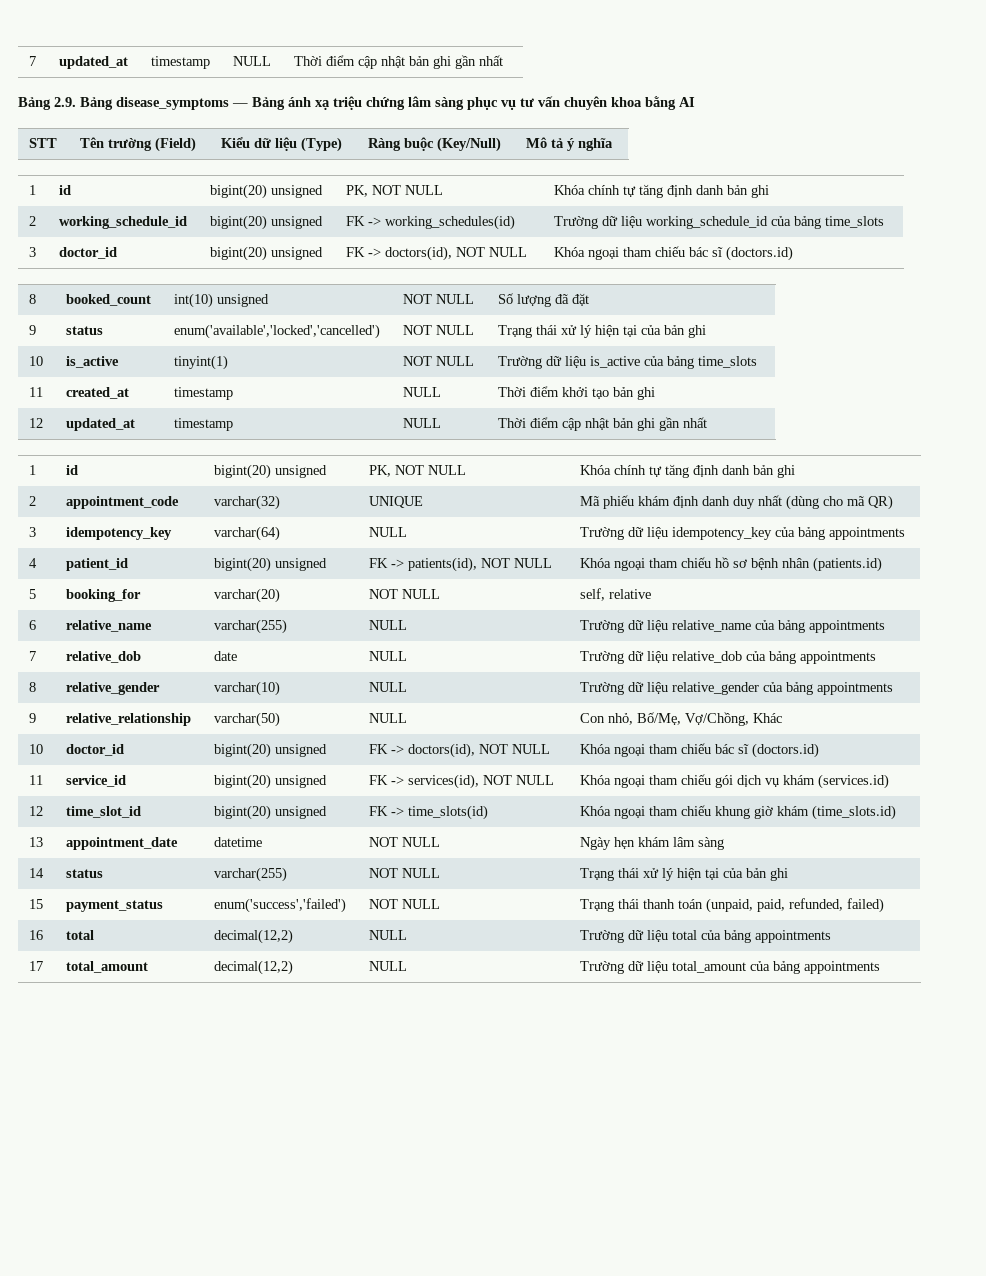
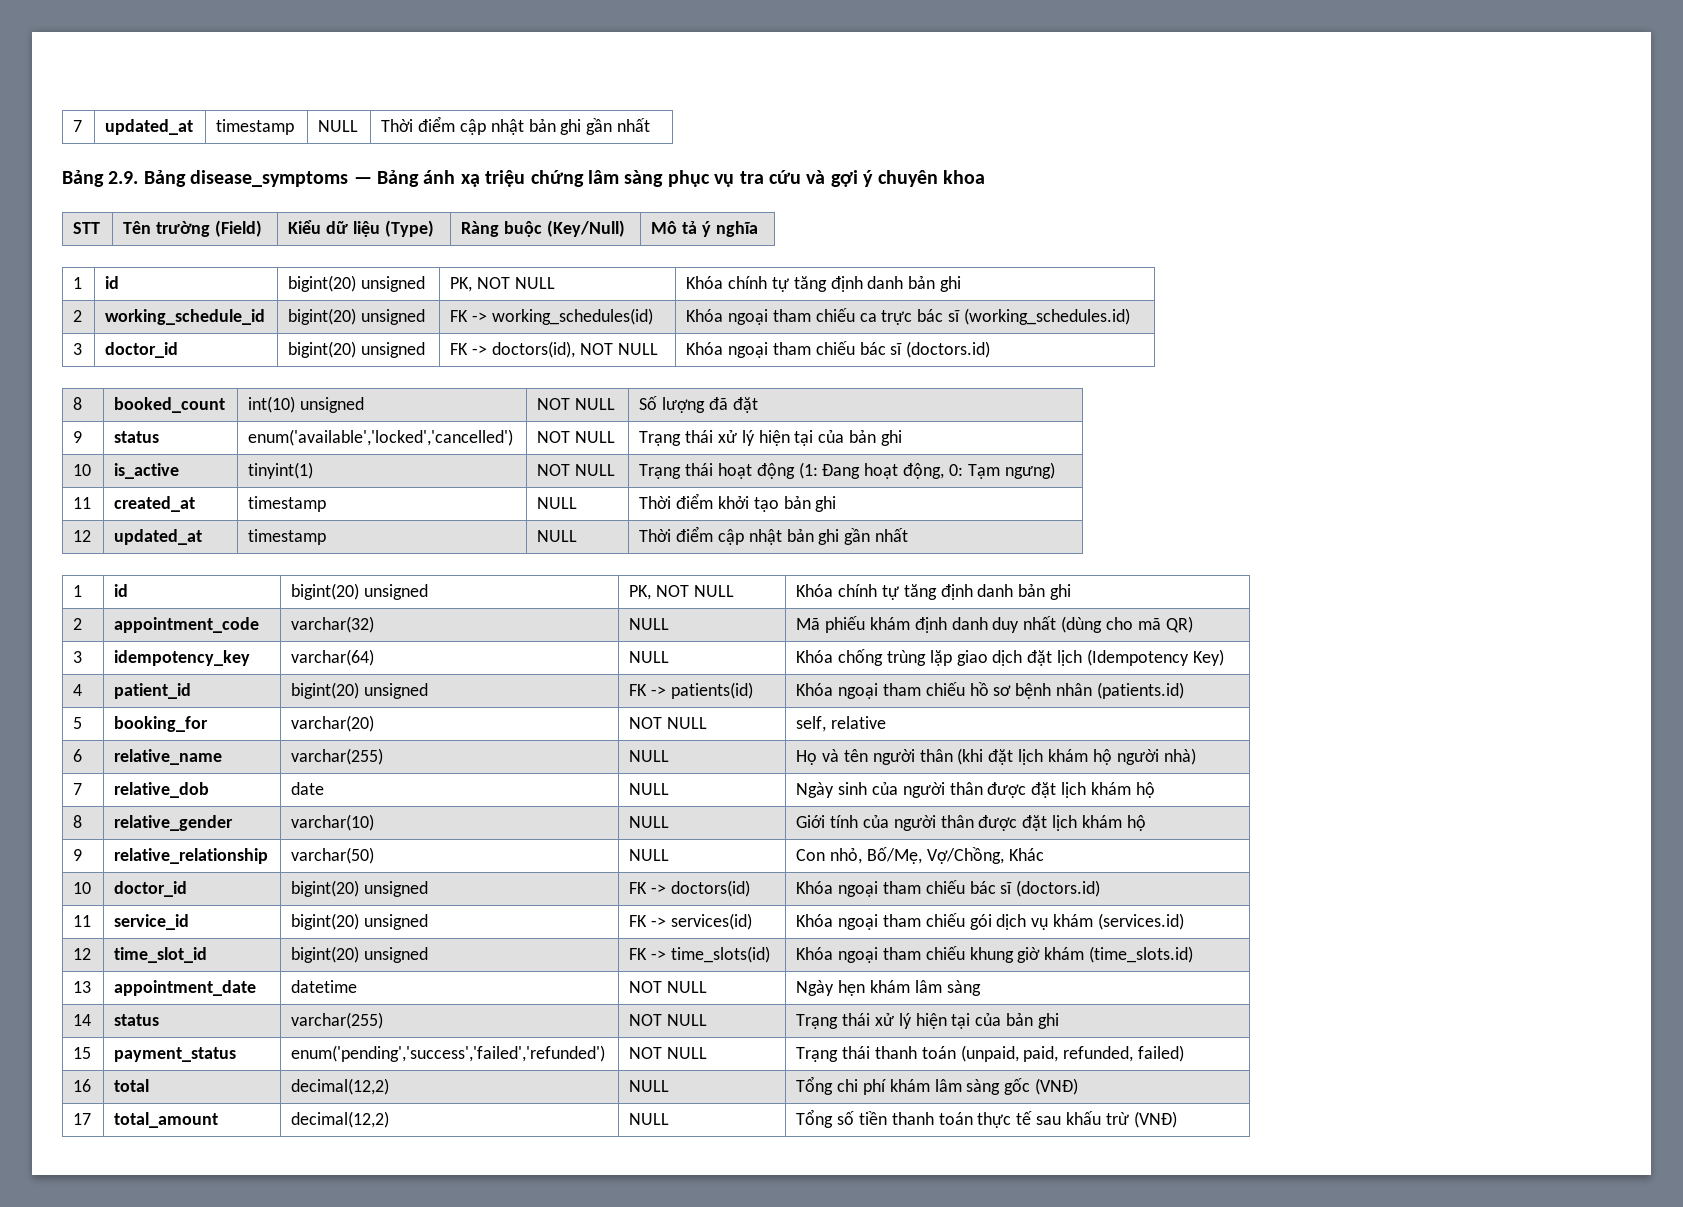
- Bảng 2.9. Bảng disease_symptoms — Bảng ánh xạ triệu chứng lâm sàng phục vụ tư vấn chuyên khoa bằng AI
+ Bảng 2.9. Bảng disease_symptoms — Bảng ánh xạ triệu chứng lâm sàng phục vụ tra cứu và gợi ý chuyên khoa
- 2 | working_schedule_id | bigint(20) unsigned | FK -> working_schedules(id) | Trường dữ liệu working_schedule_id của bảng time_slots
+ 2 | working_schedule_id | bigint(20) unsigned | FK -> working_schedules(id) | Khóa ngoại tham chiếu ca trực bác sĩ (working_schedules.id)
- 10 | is_active | tinyint(1) | NOT NULL | Trường dữ liệu is_active của bảng time_slots
+ 10 | is_active | tinyint(1) | NOT NULL | Trạng thái hoạt động (1: Đang hoạt động, 0: Tạm ngưng)
- 2 | appointment_code | varchar(32) | UNIQUE | Mã phiếu khám định danh duy nhất (dùng cho mã QR)
+ 2 | appointment_code | varchar(32) | NULL | Mã phiếu khám định danh duy nhất (dùng cho mã QR)
- 3 | idempotency_key | varchar(64) | NULL | Trường dữ liệu idempotency_key của bảng appointments
+ 3 | idempotency_key | varchar(64) | NULL | Khóa chống trùng lặp giao dịch đặt lịch (Idempotency Key)
- 4 | patient_id | bigint(20) unsigned | FK -> patients(id), NOT NULL | Khóa ngoại tham chiếu hồ sơ bệnh nhân (patients.id)
+ 4 | patient_id | bigint(20) unsigned | FK -> patients(id) | Khóa ngoại tham chiếu hồ sơ bệnh nhân (patients.id)
- 6 | relative_name | varchar(255) | NULL | Trường dữ liệu relative_name của bảng appointments
- 7 | relative_dob | date | NULL | Trường dữ liệu relative_dob của bảng appointments
- 8 | relative_gender | varchar(10) | NULL | Trường dữ liệu relative_gender của bảng appointments
+ 6 | relative_name | varchar(255) | NULL | Họ và tên người thân (khi đặt lịch khám hộ người nhà)
+ 7 | relative_dob | date | NULL | Ngày sinh của người thân được đặt lịch khám hộ
+ 8 | relative_gender | varchar(10) | NULL | Giới tính của người thân được đặt lịch khám hộ
- 10 | doctor_id | bigint(20) unsigned | FK -> doctors(id), NOT NULL | Khóa ngoại tham chiếu bác sĩ (doctors.id)
+ 10 | doctor_id | bigint(20) unsigned | FK -> doctors(id) | Khóa ngoại tham chiếu bác sĩ (doctors.id)
- 11 | service_id | bigint(20) unsigned | FK -> services(id), NOT NULL | Khóa ngoại tham chiếu gói dịch vụ khám (services.id)
+ 11 | service_id | bigint(20) unsigned | FK -> services(id) | Khóa ngoại tham chiếu gói dịch vụ khám (services.id)
- 15 | payment_status | enum('success','failed') | NOT NULL | Trạng thái thanh toán (unpaid, paid, refunded, failed)
+ 15 | payment_status | enum('pending','success','failed','refunded') | NOT NULL | Trạng thái thanh toán (unpaid, paid, refunded, failed)
- 16 | total | decimal(12,2) | NULL | Trường dữ liệu total của bảng appointments
- 17 | total_amount | decimal(12,2) | NULL | Trường dữ liệu total_amount của bảng appointments
+ 16 | total | decimal(12,2) | NULL | Tổng chi phí khám lâm sàng gốc (VNĐ)
+ 17 | total_amount | decimal(12,2) | NULL | Tổng số tiền thanh toán thực tế sau khấu trừ (VNĐ)

